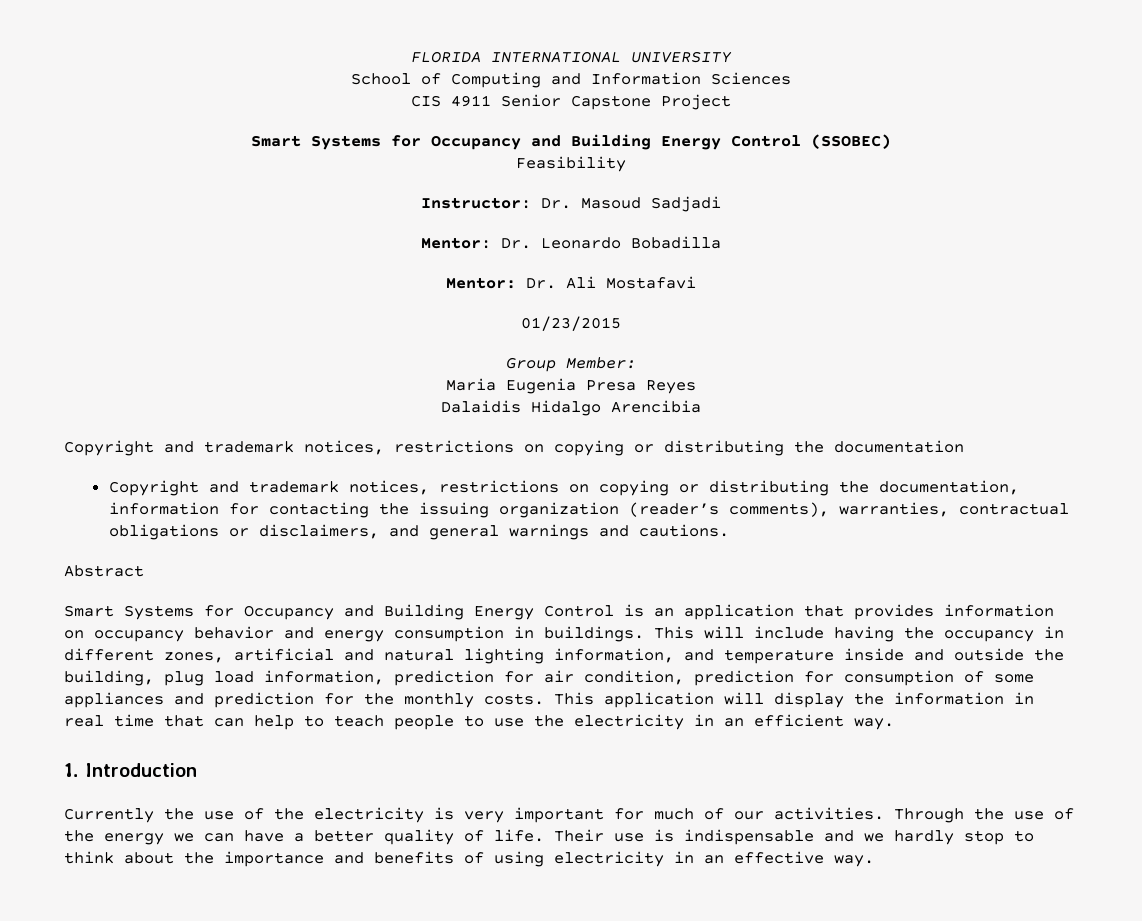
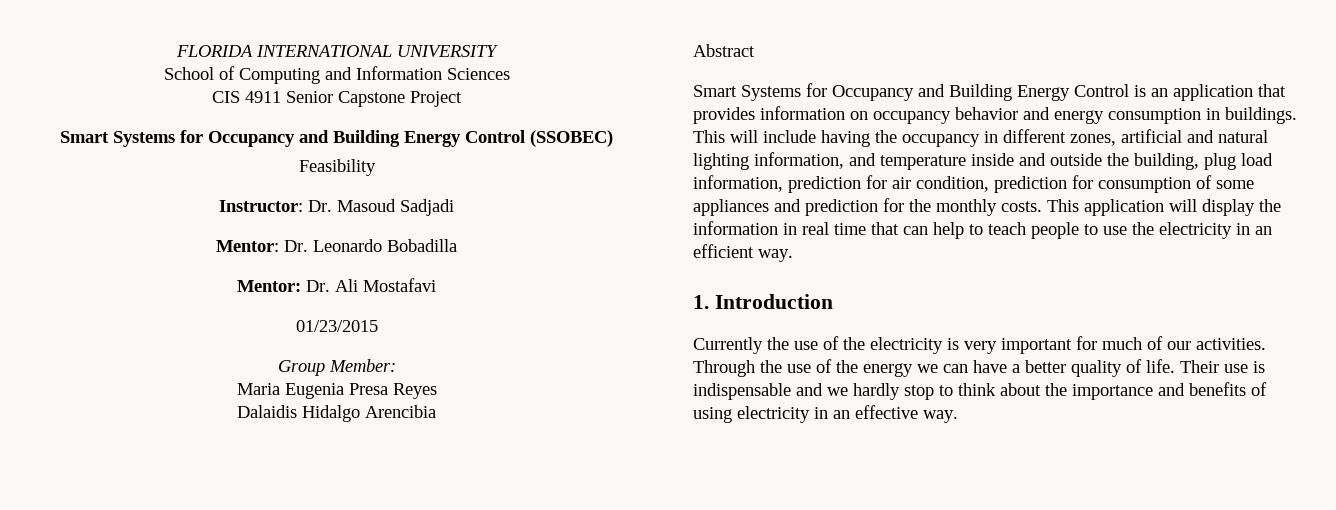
- Copyright and trademark notices, restrictions on copying or distributing the documentation
- Copyright and trademark notices, restrictions on copying or distributing the documentation, information for contacting the issuing organization (reader’s comments), warranties, contractual obligations or disclaimers, and general warnings and cautions.

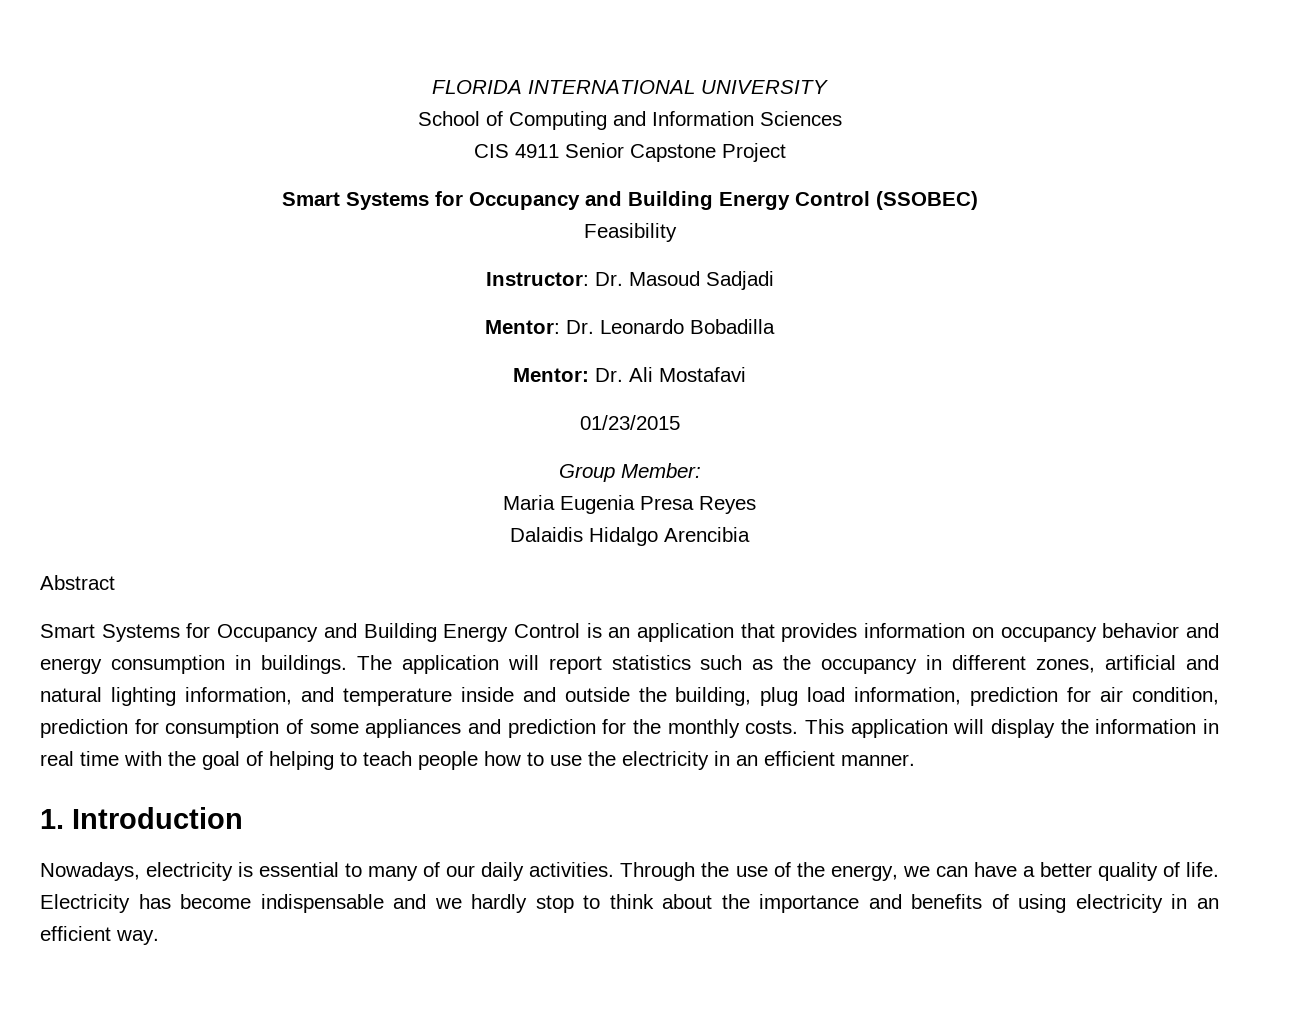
- This will include having the occupancy in different zones, artificial and natural lighting information, and temperature inside and outside the building, plug load information, prediction for air condition, prediction for consumption of some appliances and prediction for the monthly costs.
+ The application will report statistics such as the occupancy in different zones, artificial and natural lighting information, and temperature inside and outside the building, plug load information, prediction for air condition, prediction for consumption of some appliances and prediction for the monthly costs.
- This application will display the information in real time that can help to teach people to use the electricity in an efficient way.
+ This application will display the information in real time with the goal of helping to teach people how to use the electricity in an efficient manner.
- Currently the use of the electricity is very important for much of our activities.
+ Nowadays, electricity is essential to many of our daily activities.
- Through the use of the energy we can have a better quality of life.
+ Through the use of the energy, we can have a better quality of life.
- Their use is indispensable and we hardly stop to think about the importance and benefits of using electricity in an effective way.
+ Electricity has become indispensable and we hardly stop to think about the importance and benefits of using electricity in an efficient way.

